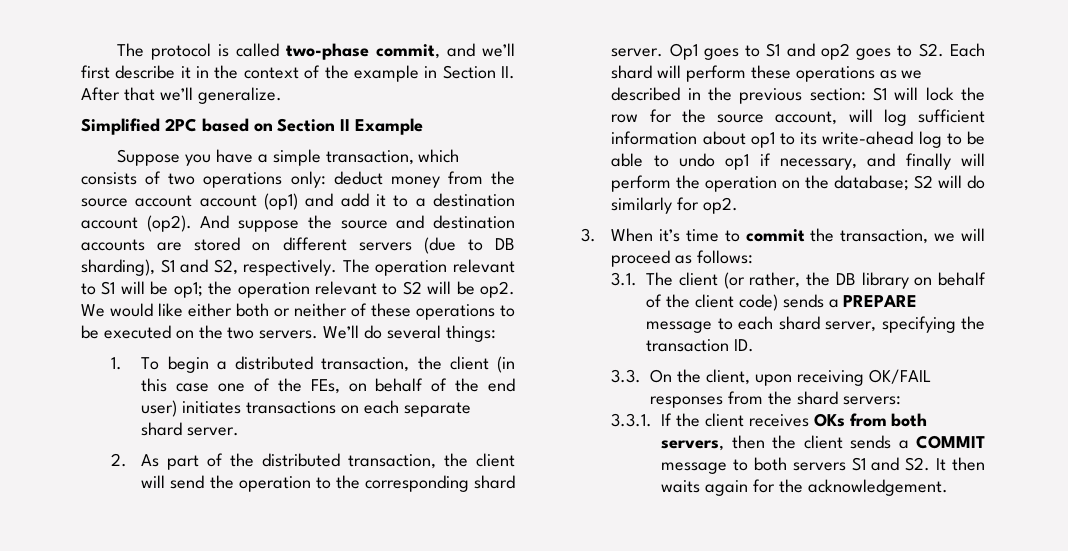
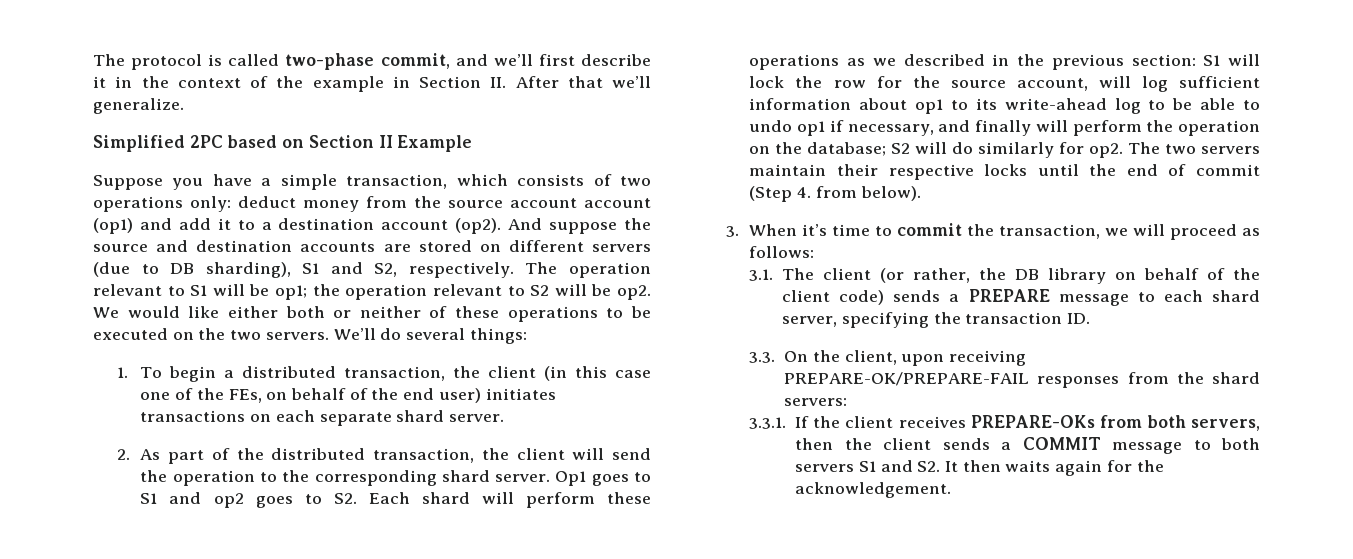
+ The two servers maintain their respective locks until the end of commit (Step 4. from below).
- 3.3. On the client, upon receiving OK/FAIL responses from the shard servers:
+ 3.3. On the client, upon receiving PREPARE-OK/PREPARE-FAIL responses from the shard servers:
- 3.3.1. If the client receives OKs from both servers, then the client sends a COMMIT message to both servers S1 and S2. It then waits again for the acknowledgement.
+ 3.3.1. If the client receives PREPARE-OKs from both servers, then the client sends a COMMIT message to both servers S1 and S2. It then waits again for the acknowledgement.

